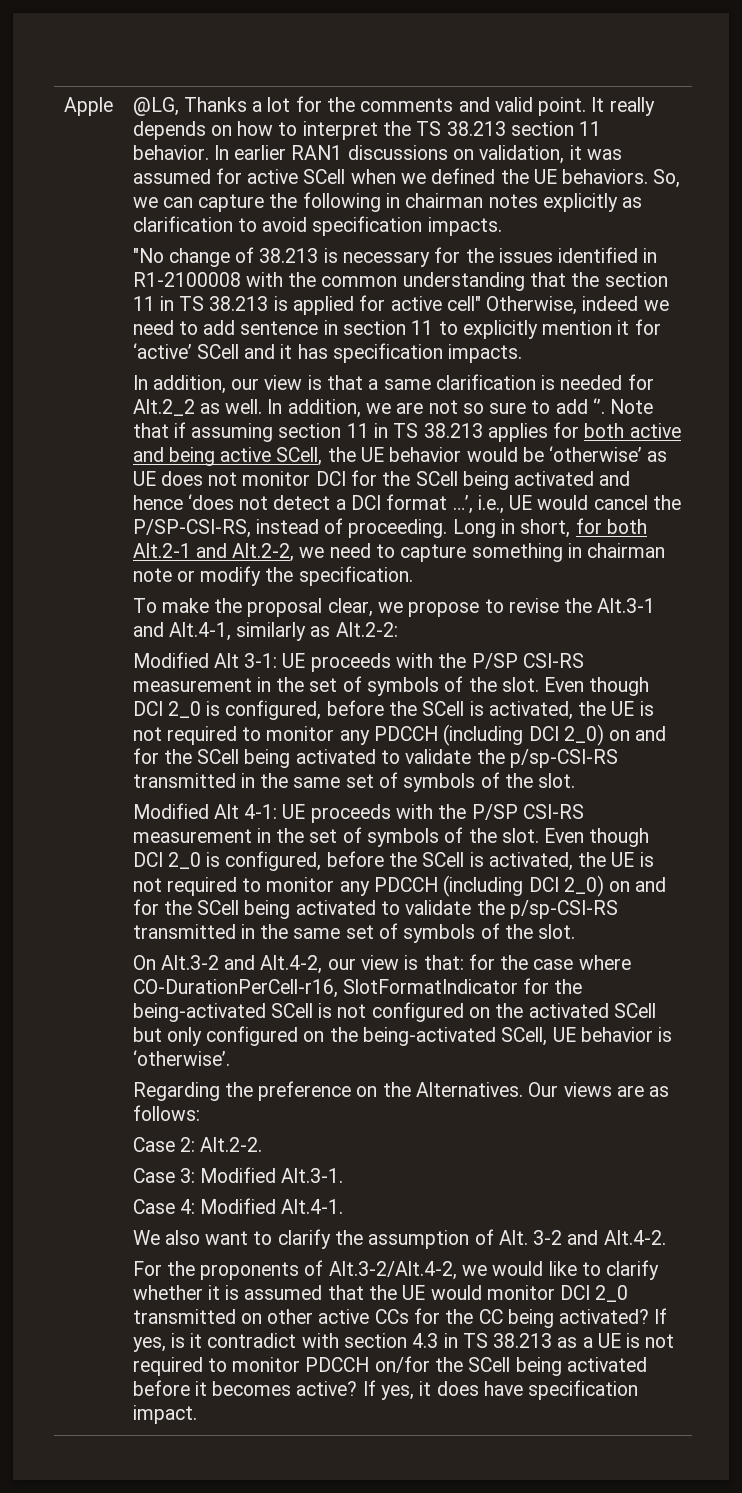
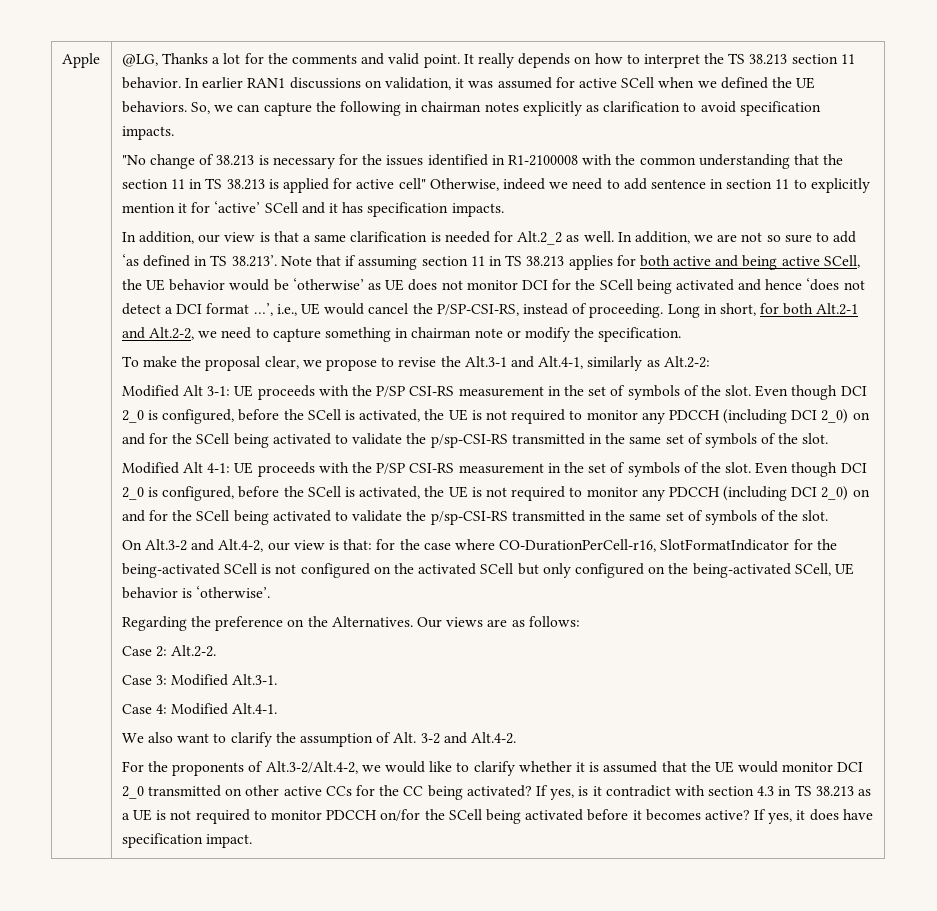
- In addition, we are not so sure to add ‘’. Note that if assuming section 11 in TS 38.213 applies for both active and being active SCell, the UE behavior would be ‘otherwise’ as UE does not monitor DCI for the SCell being activated and hence ‘does not detect a DCI format …’, i.e., UE would cancel the P/SP-CSI-RS, instead of proceeding.
+ In addition, we are not so sure to add ‘as defined in TS 38.213’. Note that if assuming section 11 in TS 38.213 applies for both active and being active SCell, the UE behavior would be ‘otherwise’ as UE does not monitor DCI for the SCell being activated and hence ‘does not detect a DCI format …’, i.e., UE would cancel the P/SP-CSI-RS, instead of proceeding.

